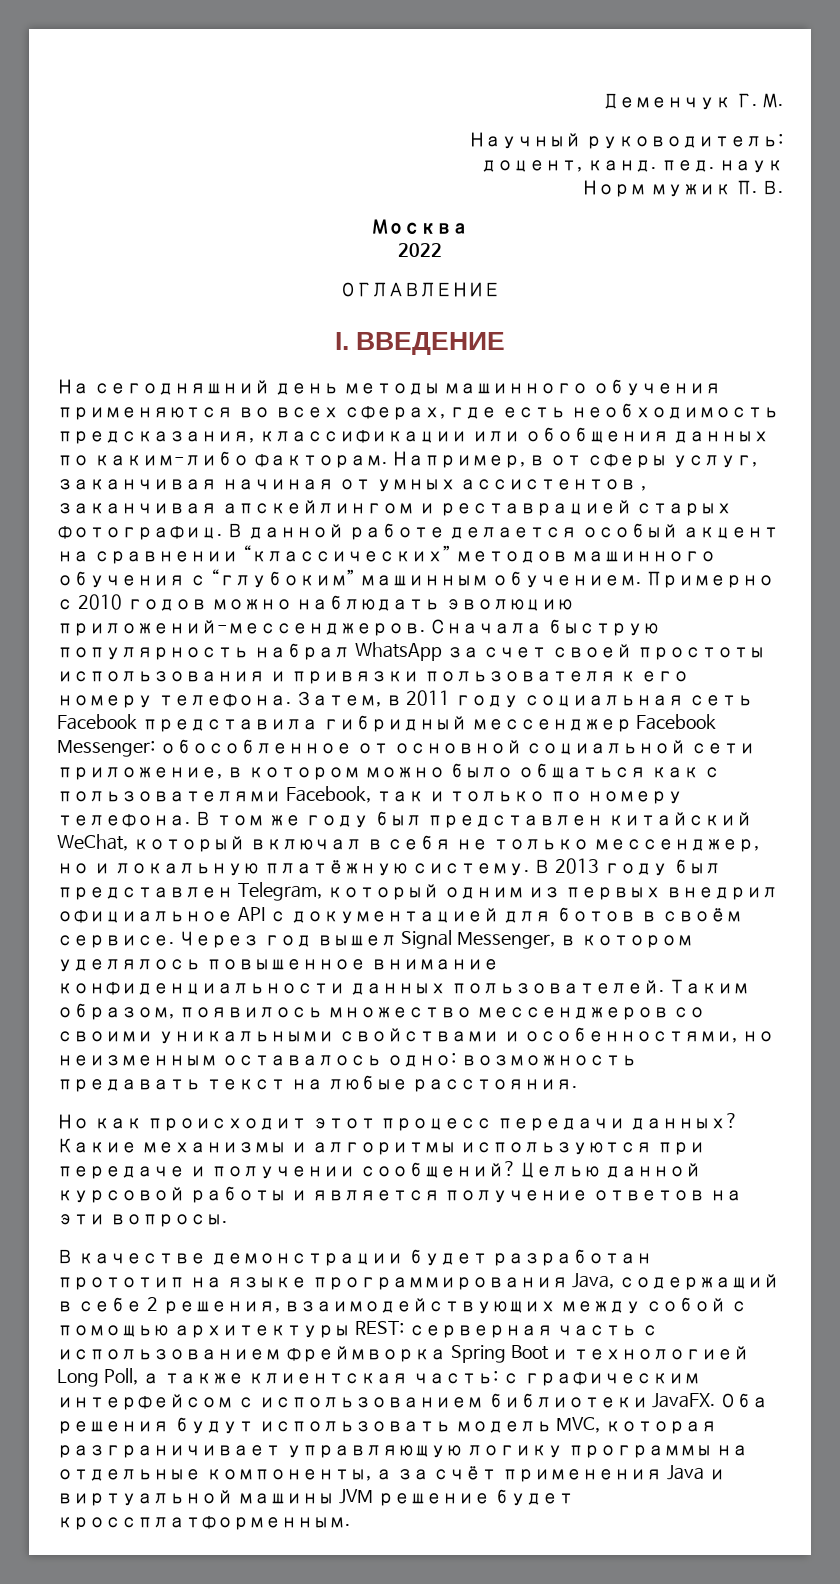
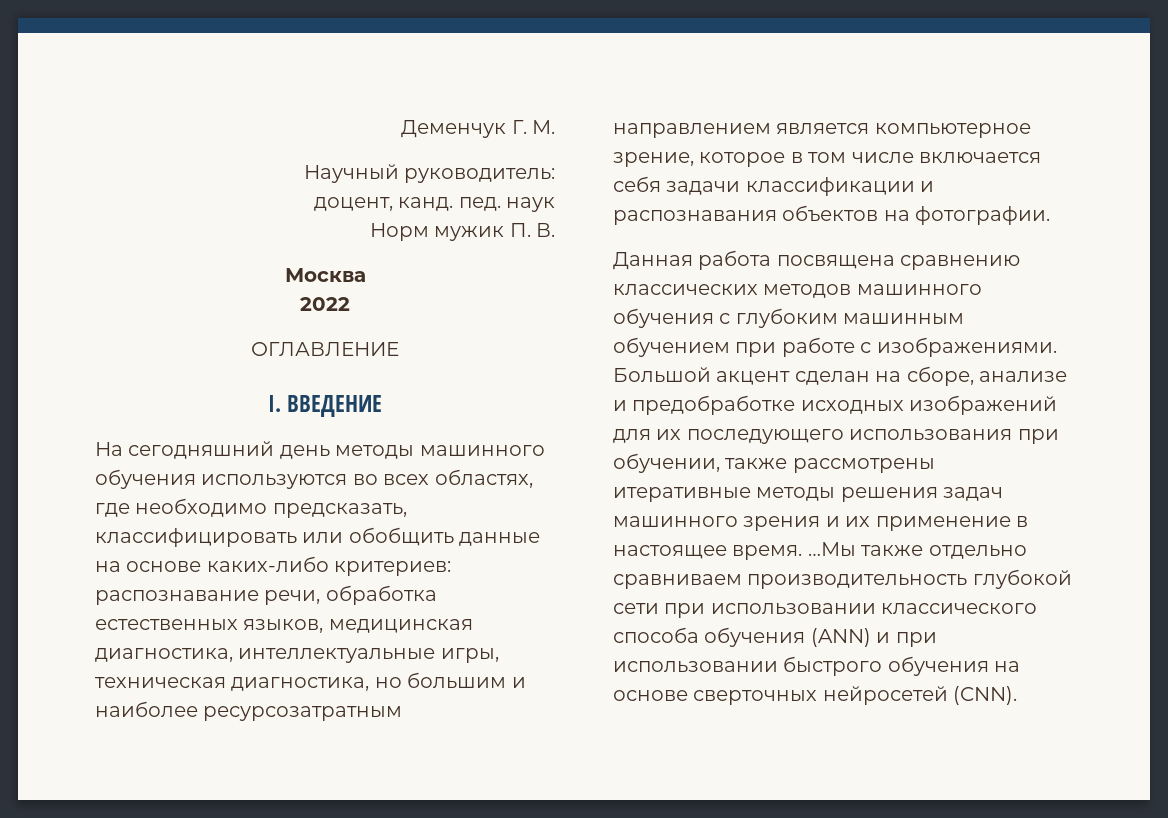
- На сегодняшний день методы машинного обучения применяются во всех сферах, где есть необходимость предсказания, классификации или обобщения данных по каким-либо факторам. Например, в от сферы услуг, заканчивая начиная от умных ассистентов , заканчивая апскейлингом и реставрацией старых фотографиц. В данной работе делается особый акцент на сравнении “классических” методов машинного обучения с “глубоким” машинным обучением. Примерно с 2010 годов можно наблюдать эволюцию приложений-мессенджеров. Сначала быструю популярность набрал WhatsApp за счет своей простоты использования и привязки пользователя к его номеру телефона. Затем, в 2011 году социальная сеть Facebook представила гибридный мессенджер Facebook Messenger: обособленное от основной социальной сети приложение, в котором можно было общаться как с пользователями Facebook, так и только по номеру телефона. В том же году был представлен китайский WeChat, который включал в себя не только мессенджер, но и локальную платёжную систему. В 2013 году был представлен Telegram, который одним из первых внедрил официальное API с документацией для ботов в своём сервисе. Через год вышел Signal Messenger, в котором уделялось повышенное внимание конфиденциальности данных пользователей. Таким образом, появилось множество мессенджеров со своими уникальными свойствами и особенностями, но неизменным оставалось одно: возможность предавать текст на любые расстояния.
- Но как происходит этот процесс передачи данных? Какие механизмы и алгоритмы используются при передаче и получении сообщений? Целью данной курсовой работы и является получение ответов на эти вопросы.
- В качестве демонстрации будет разработан прототип на языке программирования Java, содержащий в себе 2 решения, взаимодействующих между собой с помощью архитектуры REST: серверная часть с использованием фреймворка Spring Boot и технологией Long Poll, а также клиентская часть: с графическим интерфейсом с использованием библиотеки JavaFX. Оба решения будут использовать модель MVC, которая разграничивает управляющую логику программы на отдельные компоненты, а за счёт применения Java и виртуальной машины JVM решение будет кроссплатформенным.
+ На сегодняшний день методы машинного обучения используются во всех областях, где необходимо предсказать, классифицировать или обобщить данные на основе каких-либо критериев: распознавание речи, обработка естественных языков, медицинская диагностика, интеллектуальные игры, техническая диагностика, но большим и наиболее ресурсозатратным направлением является компьютерное зрение, которое в том числе включается себя задачи классификации и распознавания объектов на фотографии.
+ Данная работа посвящена сравнению классических методов машинного обучения с глубоким машинным обучением при работе с изображениями. Большой акцент сделан на сборе, анализе и предобработке исходных изображений для их последующего использования при обучении, также рассмотрены итеративные методы решения задач машинного зрения и их применение в настоящее время. …Мы также отдельно сравниваем производительность глубокой сети при использовании классического способа обучения (ANN) и при использовании быстрого обучения на основе сверточных нейросетей (CNN).

